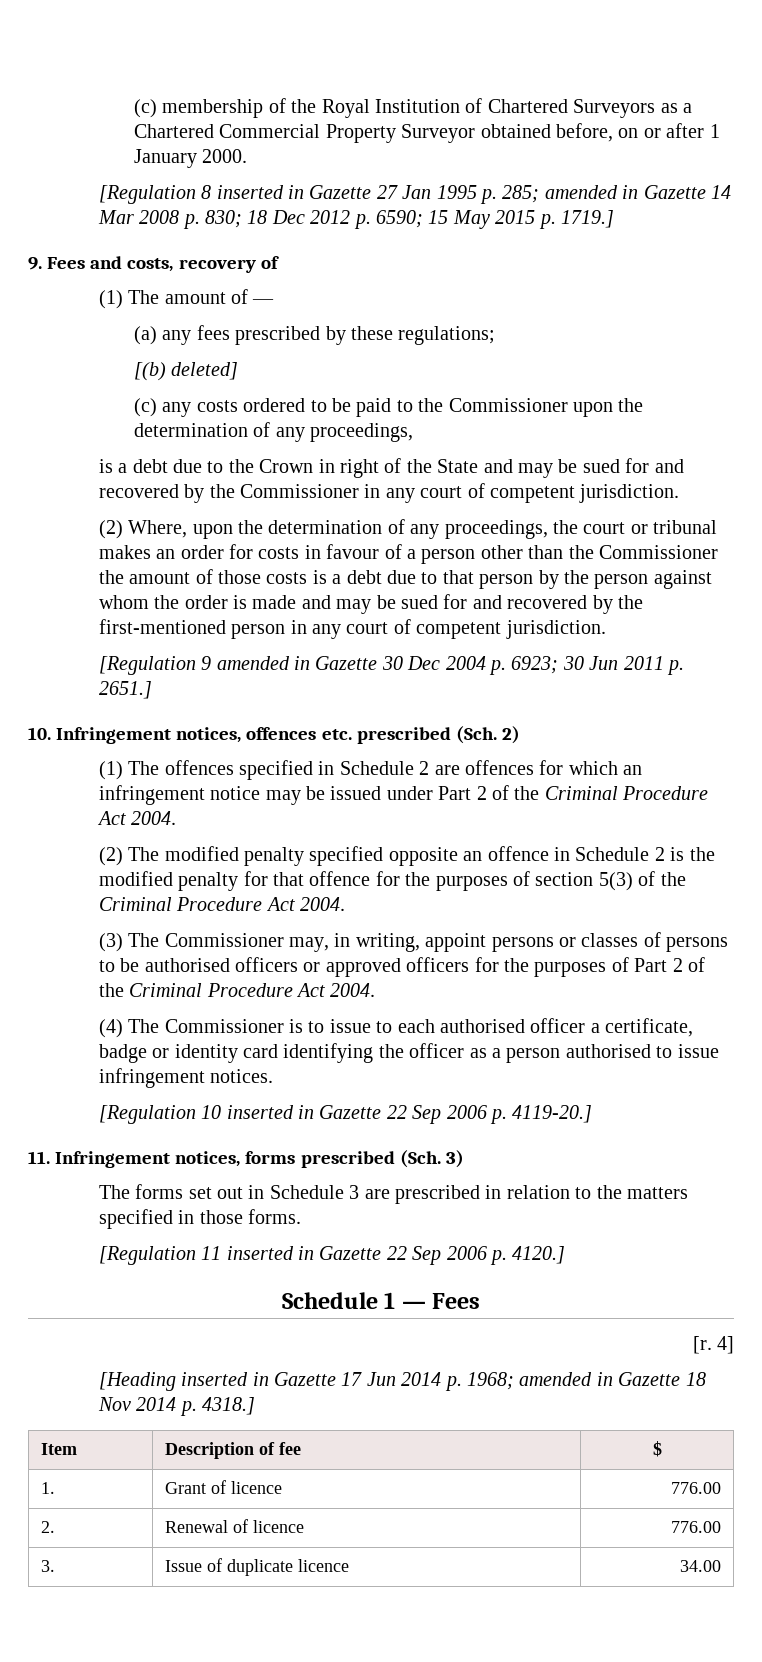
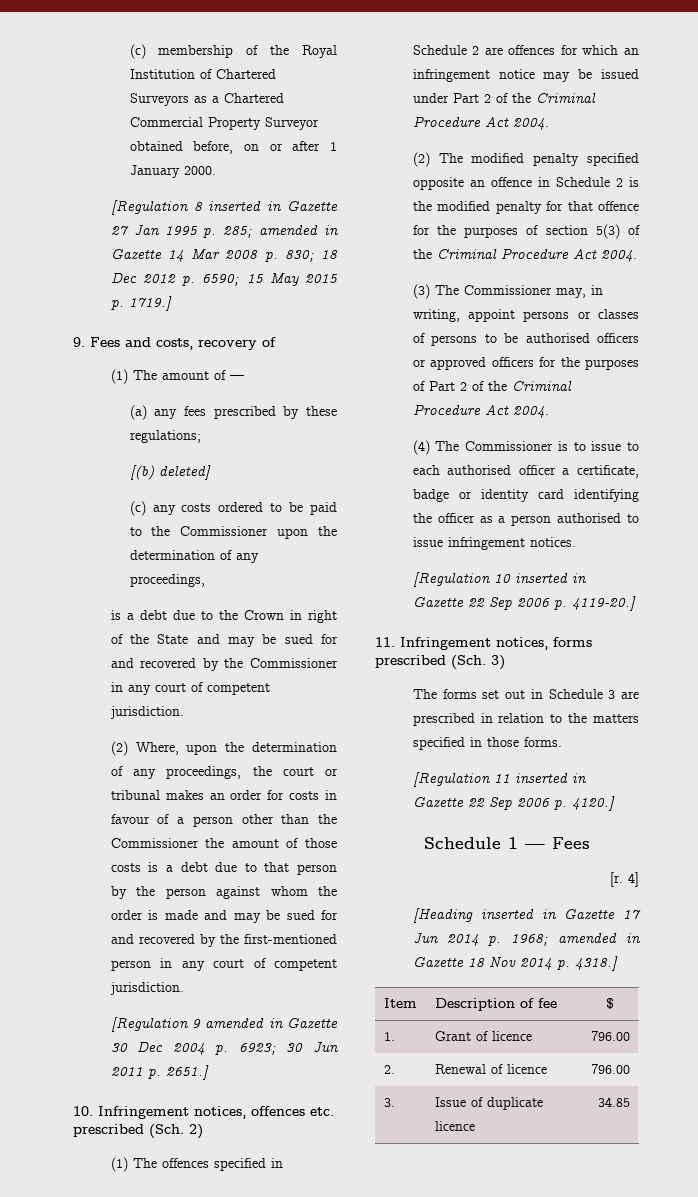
- 1. | Grant of licence | 776.00
+ 1. | Grant of licence | 796.00
- 2. | Renewal of licence | 776.00
+ 2. | Renewal of licence | 796.00
- 3. | Issue of duplicate licence | 34.00
+ 3. | Issue of duplicate licence | 34.85

